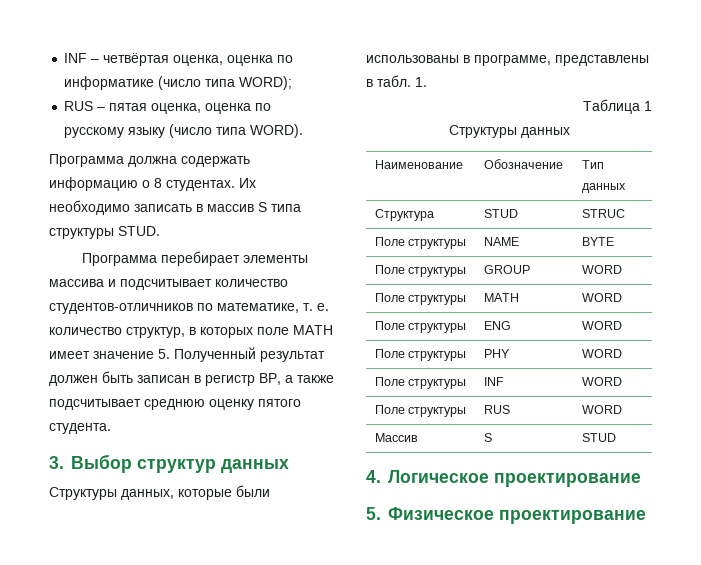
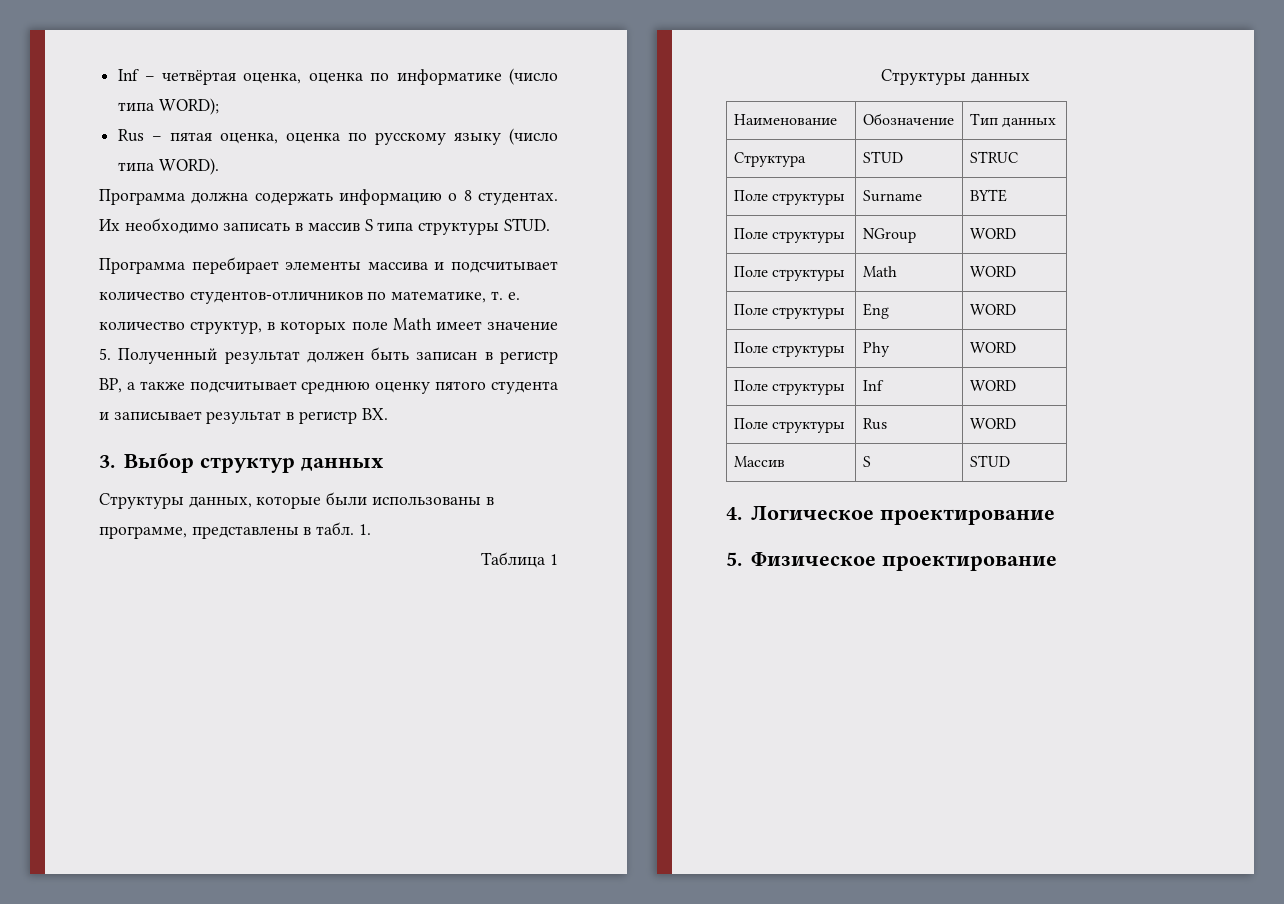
- INF – четвёртая оценка, оценка по информатике (число типа WORD);
+ Inf – четвёртая оценка, оценка по информатике (число типа WORD);
- RUS – пятая оценка, оценка по русскому языку (число типа WORD).
+ Rus – пятая оценка, оценка по русскому языку (число типа WORD).
- Программа перебирает элементы массива и подсчитывает количество студентов-отличников по математике, т. е. количество структур, в которых поле MATH имеет значение 5. Полученный результат должен быть записан в регистр BP, а также подсчитывает среднюю оценку пятого студента.
+ Программа перебирает элементы массива и подсчитывает количество студентов-отличников по математике, т. е. количество структур, в которых поле Math имеет значение 5. Полученный результат должен быть записан в регистр BP, а также подсчитывает среднюю оценку пятого студента и записывает результат в регистр BX.
- Поле структуры | NAME | BYTE
+ Поле структуры | Surname | BYTE
- Поле структуры | GROUP | WORD
- Поле структуры | MATH | WORD
- Поле структуры | ENG | WORD
- Поле структуры | PHY | WORD
- Поле структуры | INF | WORD
- Поле структуры | RUS | WORD
+ Поле структуры | NGroup | WORD
+ Поле структуры | Math | WORD
+ Поле структуры | Eng | WORD
+ Поле структуры | Phy | WORD
+ Поле структуры | Inf | WORD
+ Поле структуры | Rus | WORD

